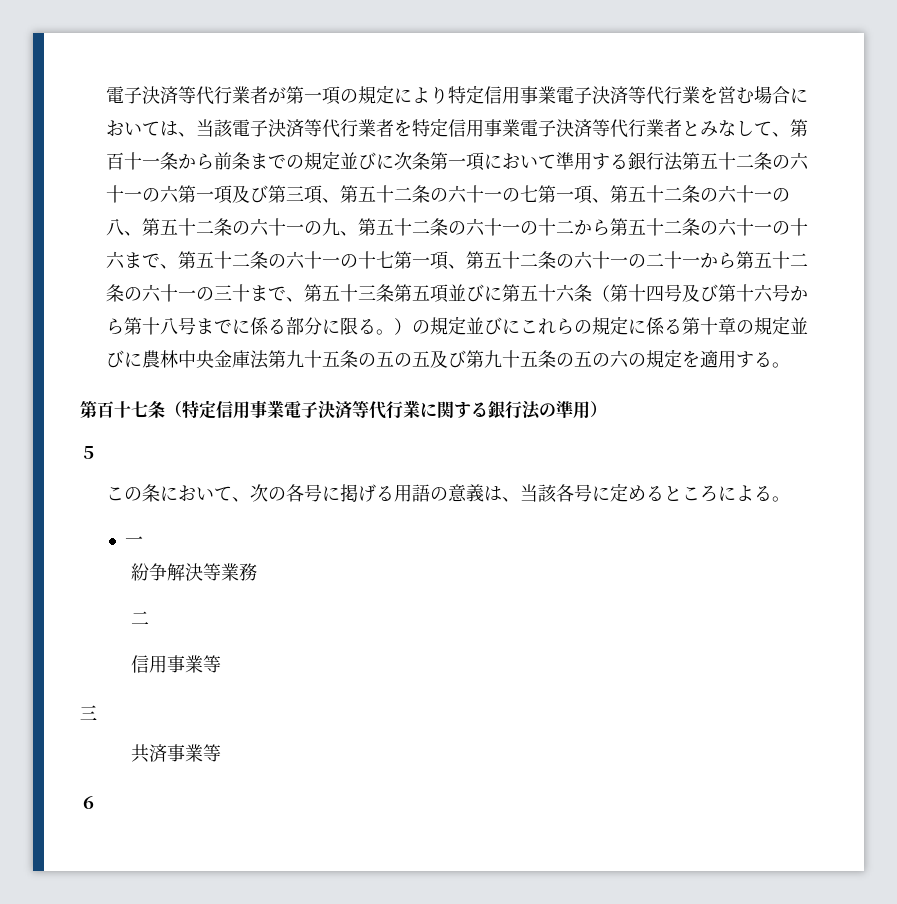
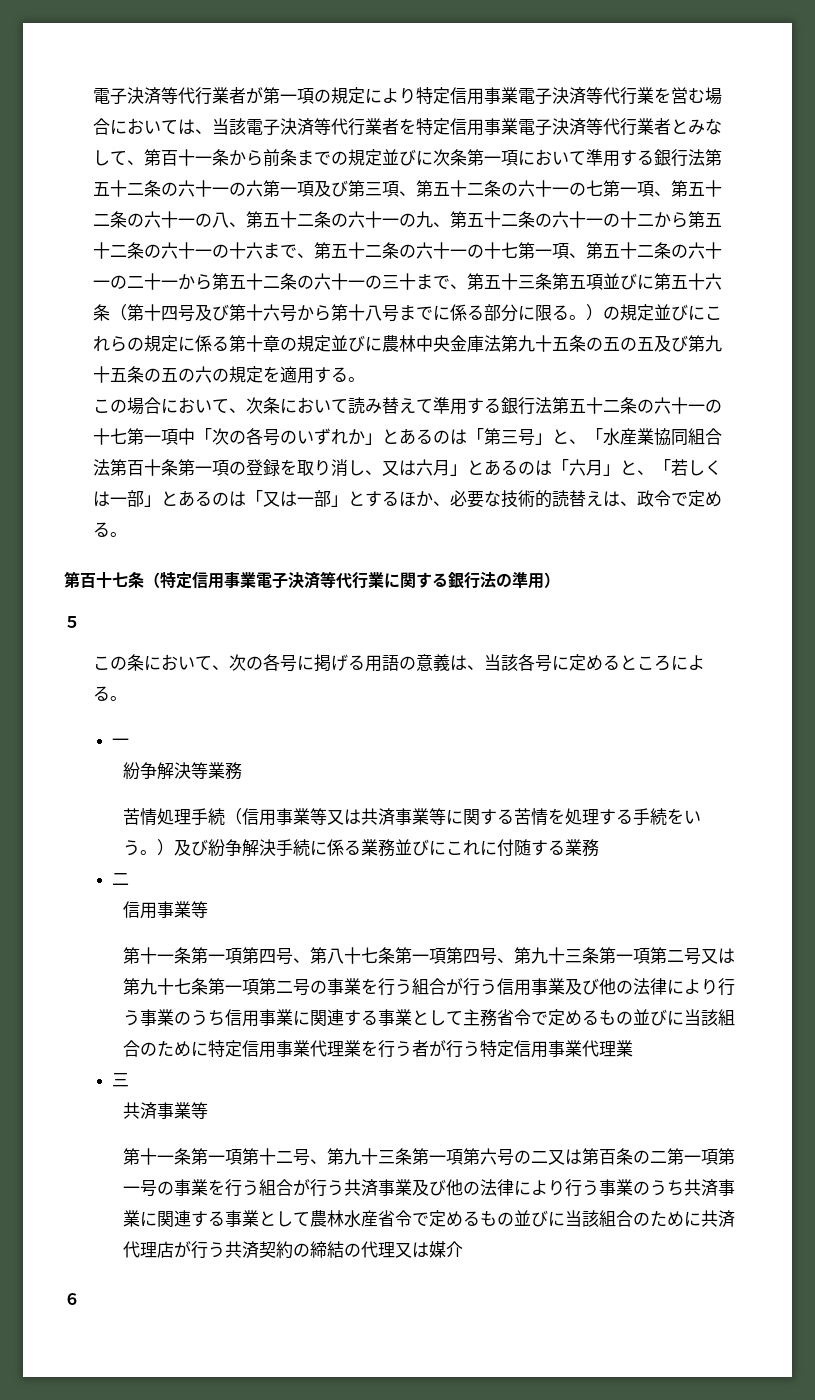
+ この場合において、次条において読み替えて準用する銀行法第五十二条の六十一の十七第一項中「次の各号のいずれか」とあるのは「第三号」と、「水産業協同組合法第百十条第一項の登録を取り消し、又は六月」とあるのは「六月」と、「若しくは一部」とあるのは「又は一部」とするほか、必要な技術的読替えは、政令で定める。
  紛争解決等業務
+ 苦情処理手続（信用事業等又は共済事業等に関する苦情を処理する手続をいう。）及び紛争解決手続に係る業務並びにこれに付随する業務
  二
  信用事業等
+ 第十一条第一項第四号、第八十七条第一項第四号、第九十三条第一項第二号又は第九十七条第一項第二号の事業を行う組合が行う信用事業及び他の法律により行う事業のうち信用事業に関連する事業として主務省令で定めるもの並びに当該組合のために特定信用事業代理業を行う者が行う特定信用事業代理業
  三
  共済事業等
+ 第十一条第一項第十二号、第九十三条第一項第六号の二又は第百条の二第一項第一号の事業を行う組合が行う共済事業及び他の法律により行う事業のうち共済事業に関連する事業として農林水産省令で定めるもの並びに当該組合のために共済代理店が行う共済契約の締結の代理又は媒介

